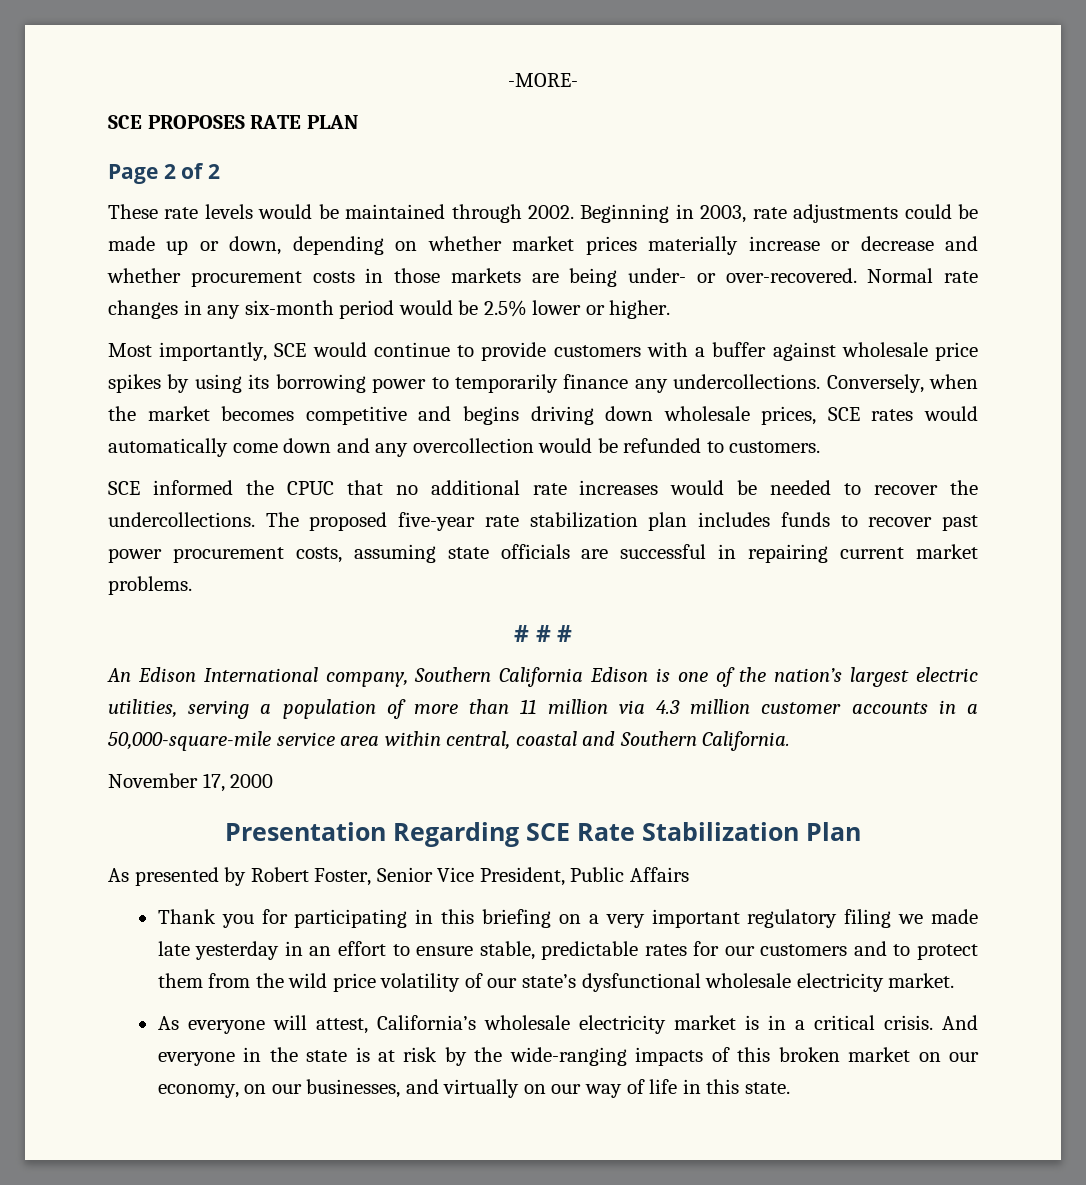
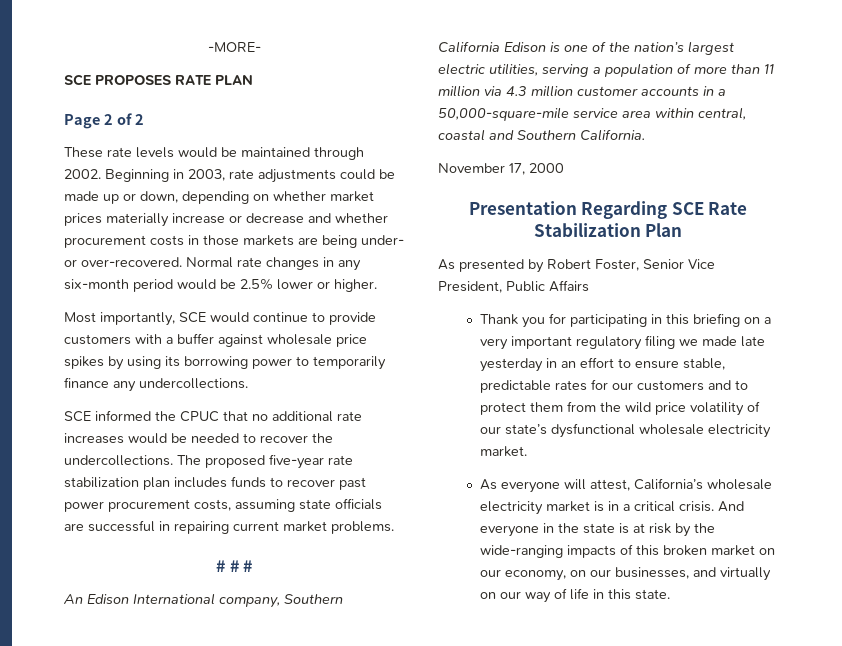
- Conversely, when the market becomes competitive and begins driving down wholesale prices, SCE rates would automatically come down and any overcollection would be refunded to customers.

